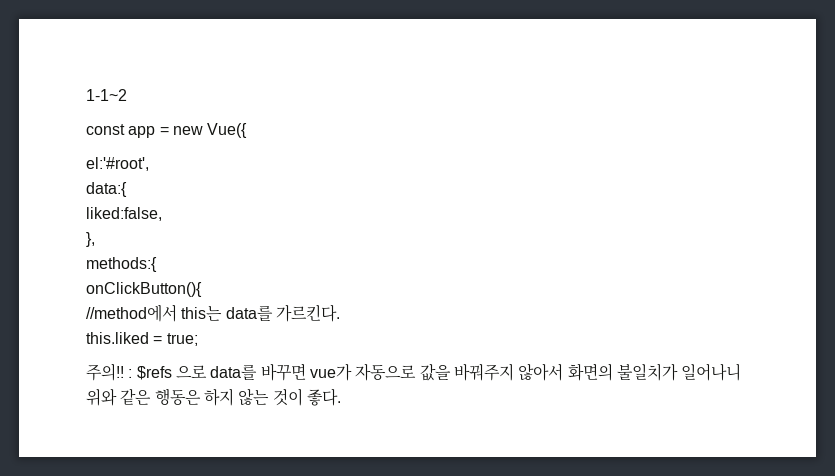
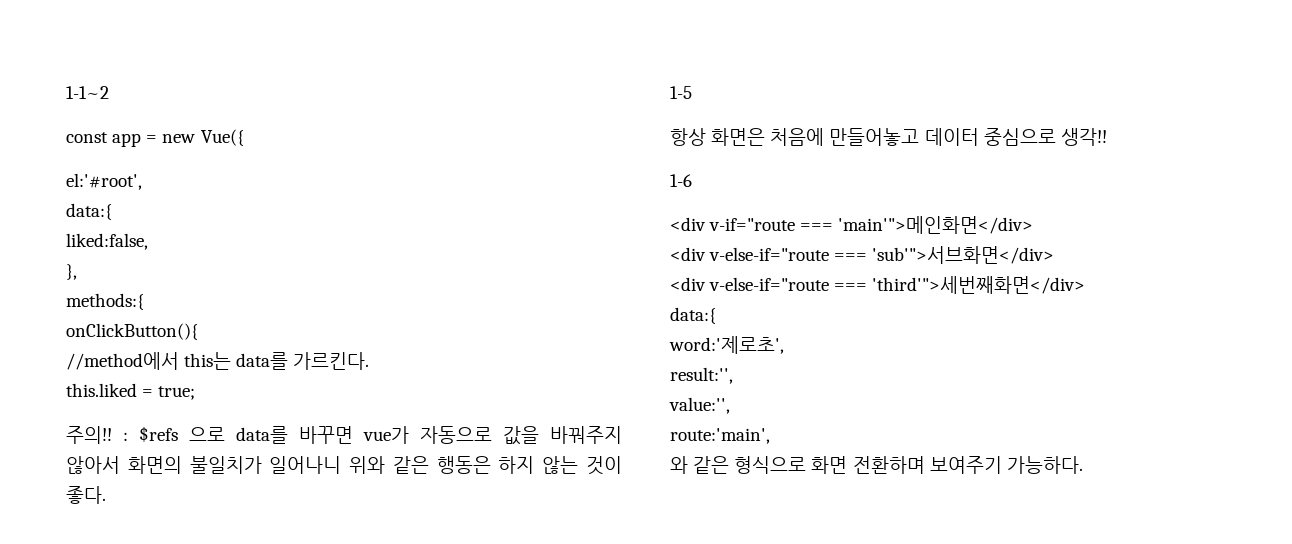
+ 1-5
+ 항상 화면은 처음에 만들어놓고 데이터 중심으로 생각!!
+ 1-6
+ <div v-if="route === 'main'">메인화면</div>
+ <div v-else-if="route === 'sub'">서브화면</div>
+ <div v-else-if="route === 'third'">세번째화면</div>
+ data:{
+ word:'제로초',
+ result:'',
+ value:'',
+ route:'main',
+ 와 같은 형식으로 화면 전환하며 보여주기 가능하다.

